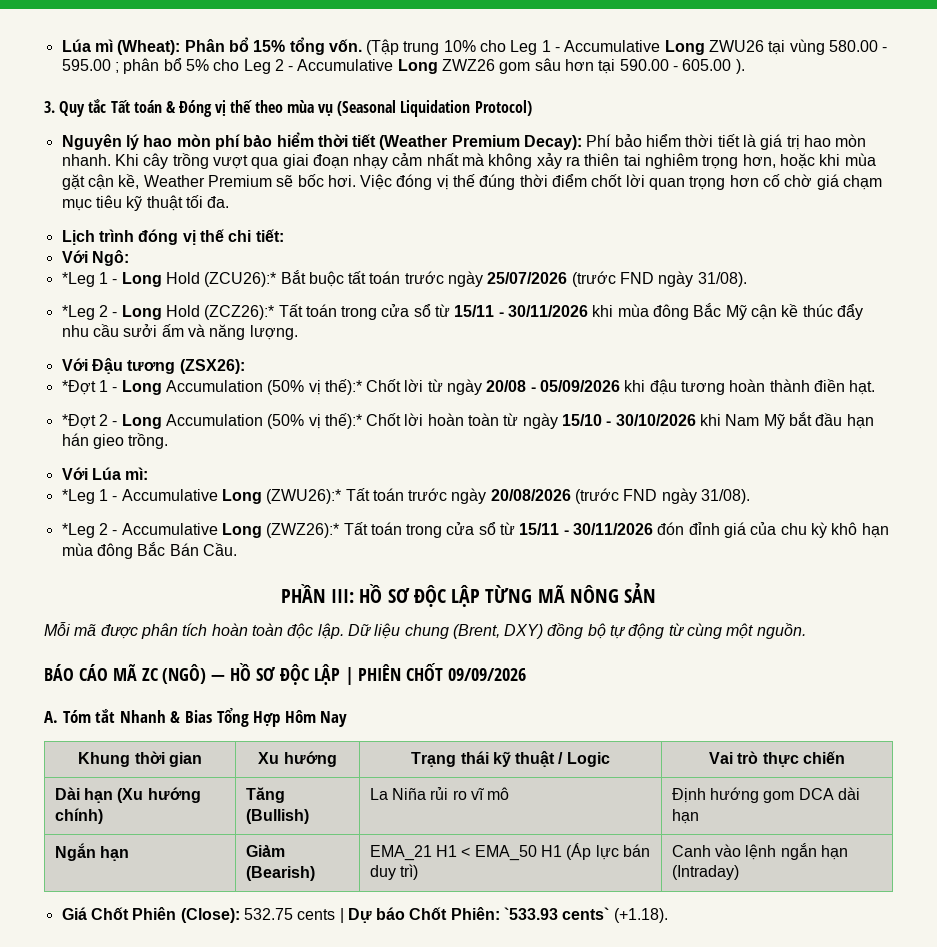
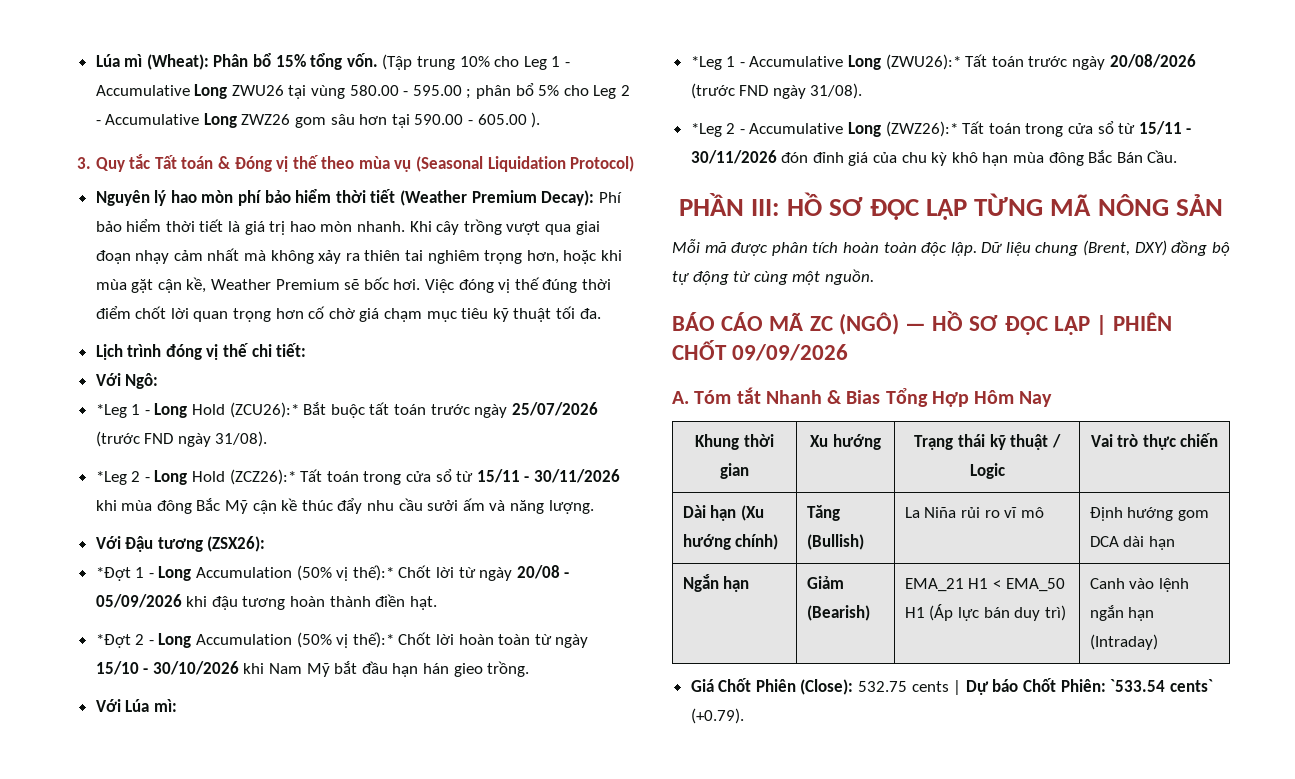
- Giá Chốt Phiên (Close): 532.75 cents | Dự báo Chốt Phiên: `533.93 cents` (+1.18).
+ Giá Chốt Phiên (Close): 532.75 cents | Dự báo Chốt Phiên: `533.54 cents` (+0.79).

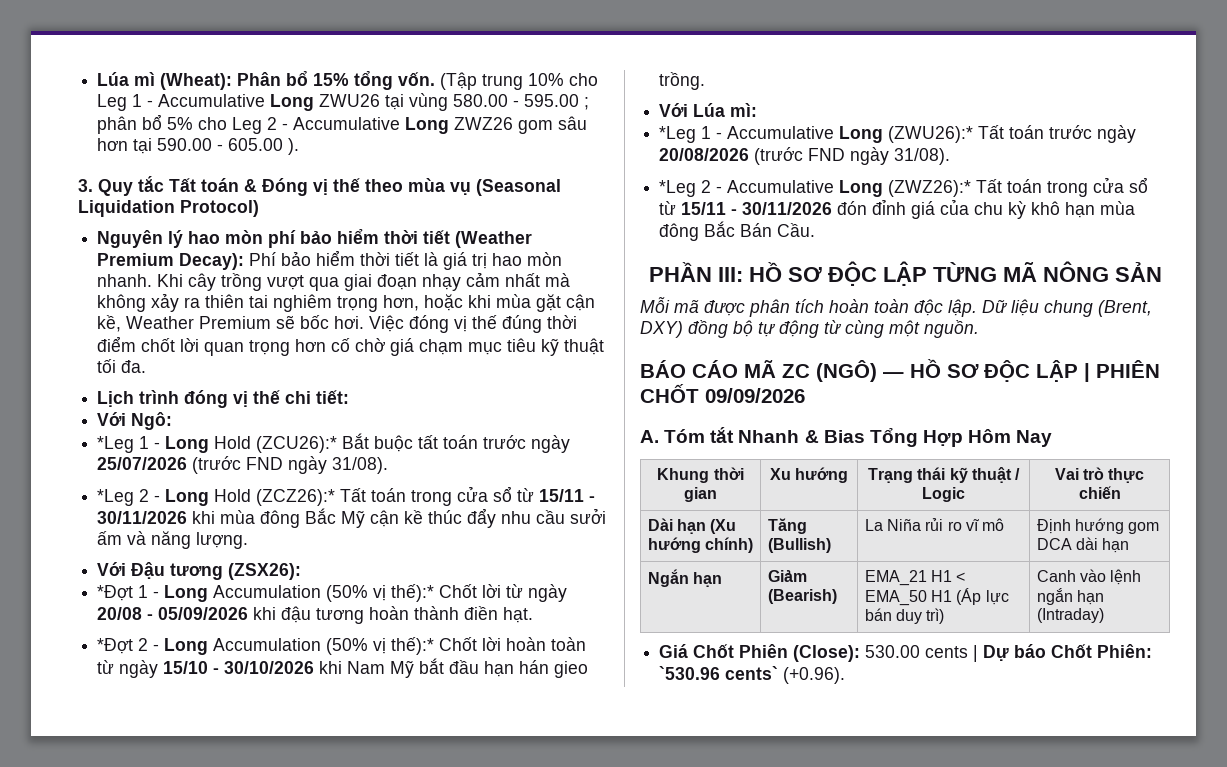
- Giá Chốt Phiên (Close): 532.75 cents | Dự báo Chốt Phiên: `533.54 cents` (+0.79).
+ Giá Chốt Phiên (Close): 530.00 cents | Dự báo Chốt Phiên: `530.96 cents` (+0.96).

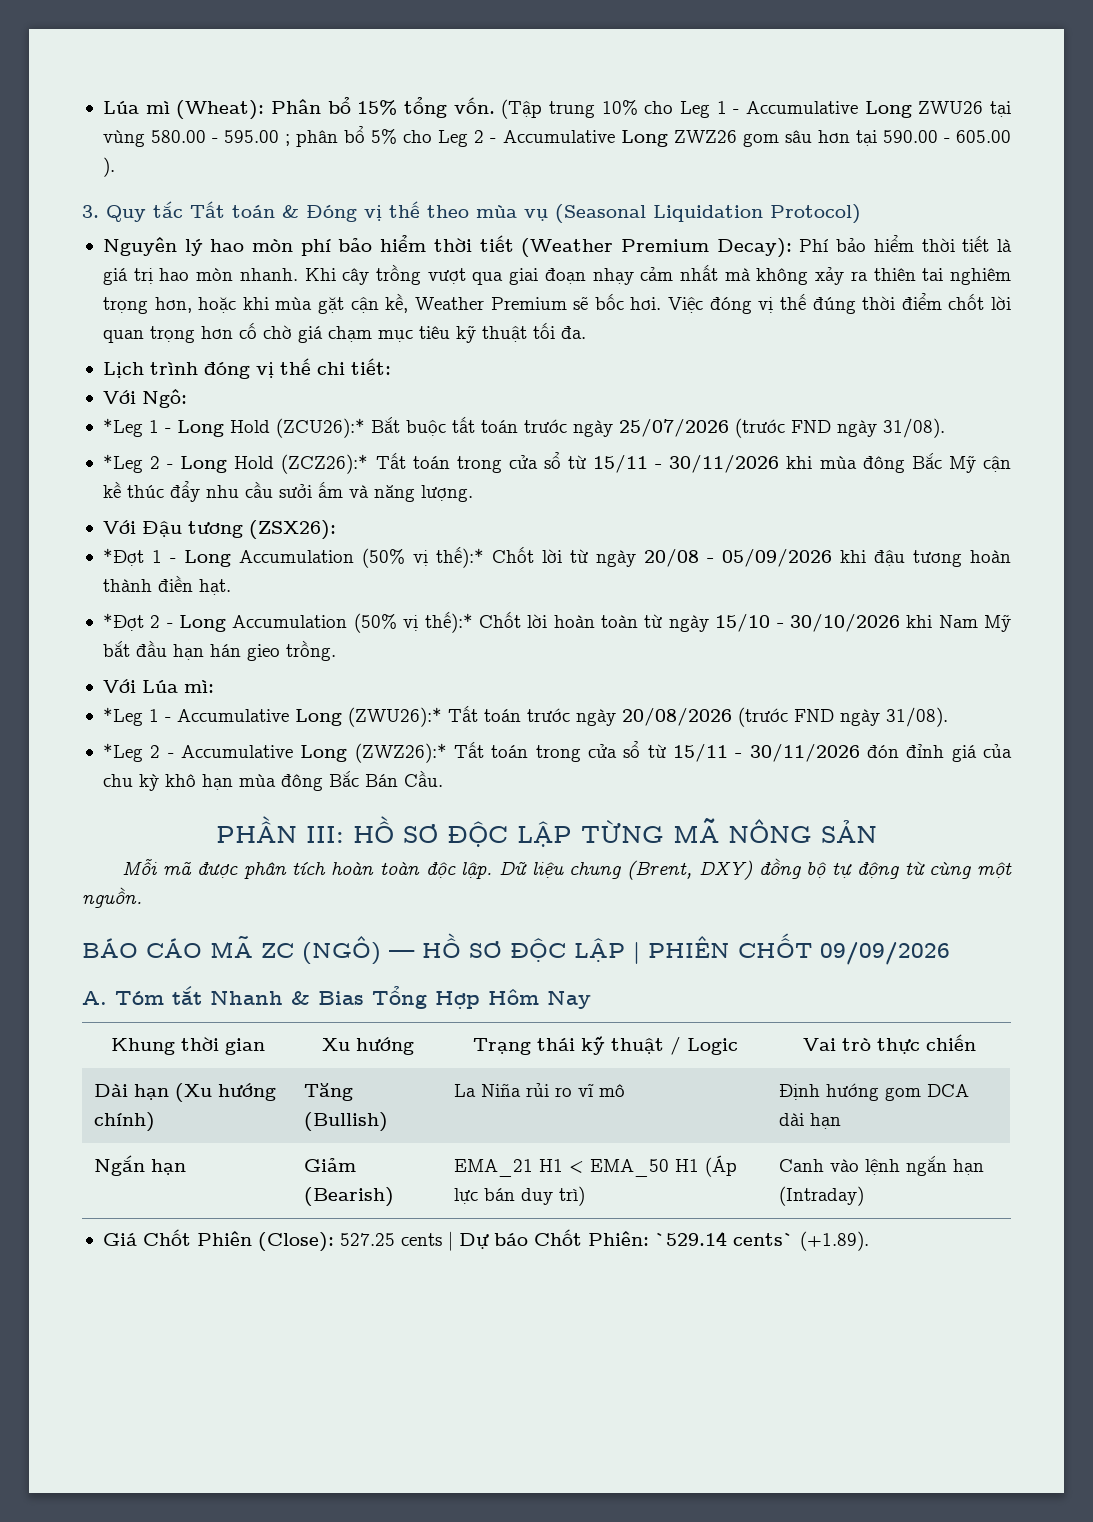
- Giá Chốt Phiên (Close): 530.00 cents | Dự báo Chốt Phiên: `530.96 cents` (+0.96).
+ Giá Chốt Phiên (Close): 527.25 cents | Dự báo Chốt Phiên: `529.14 cents` (+1.89).

